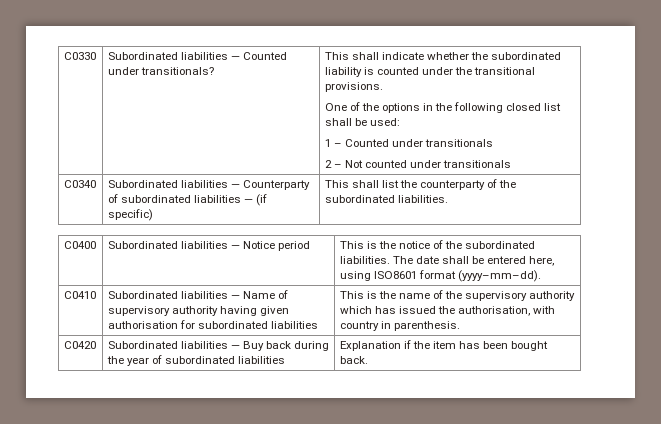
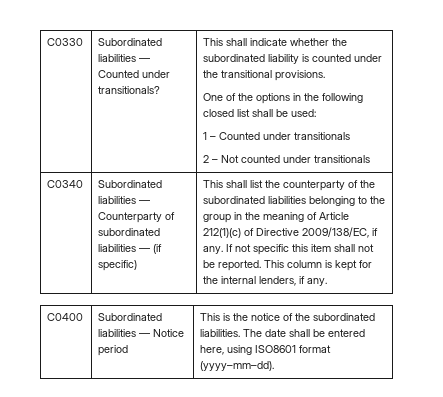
- This shall list the counterparty of the subordinated liabilities.
+ This shall list the counterparty of the subordinated liabilities belonging to the group in the meaning of Article 212(1)(c) of Directive 2009/138/EC, if any. If not specific this item shall not be reported. This column is kept for the internal lenders, if any.
- C0410 | Subordinated liabilities — Name of supervisory authority having given authorisation for subordinated liabilities | This is the name of the supervisory authority which has issued the authorisation, with country in parenthesis.
- C0420 | Subordinated liabilities — Buy back during the year of subordinated liabilities | Explanation if the item has been bought back.

